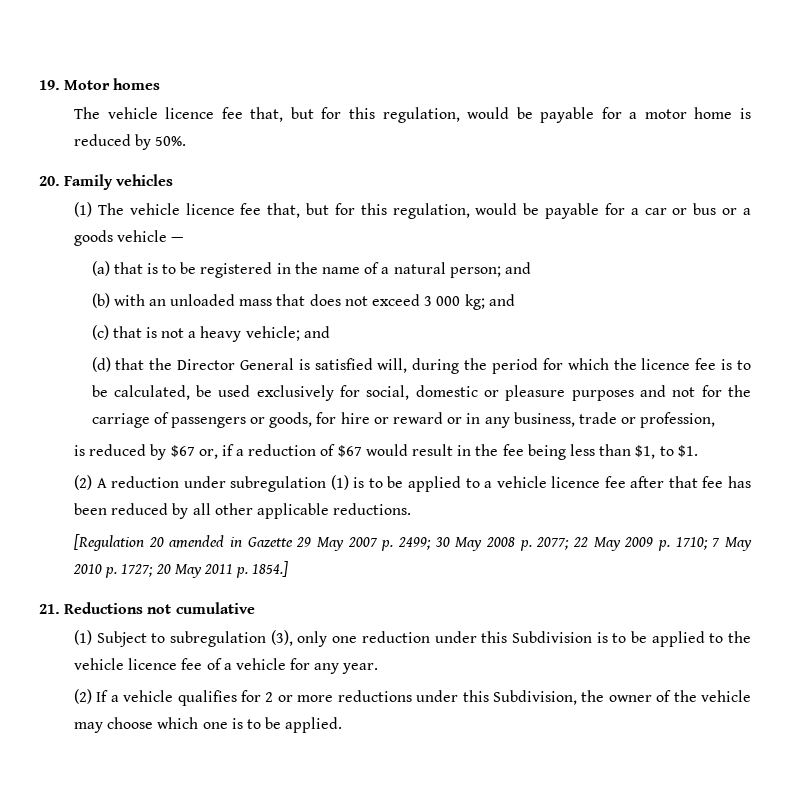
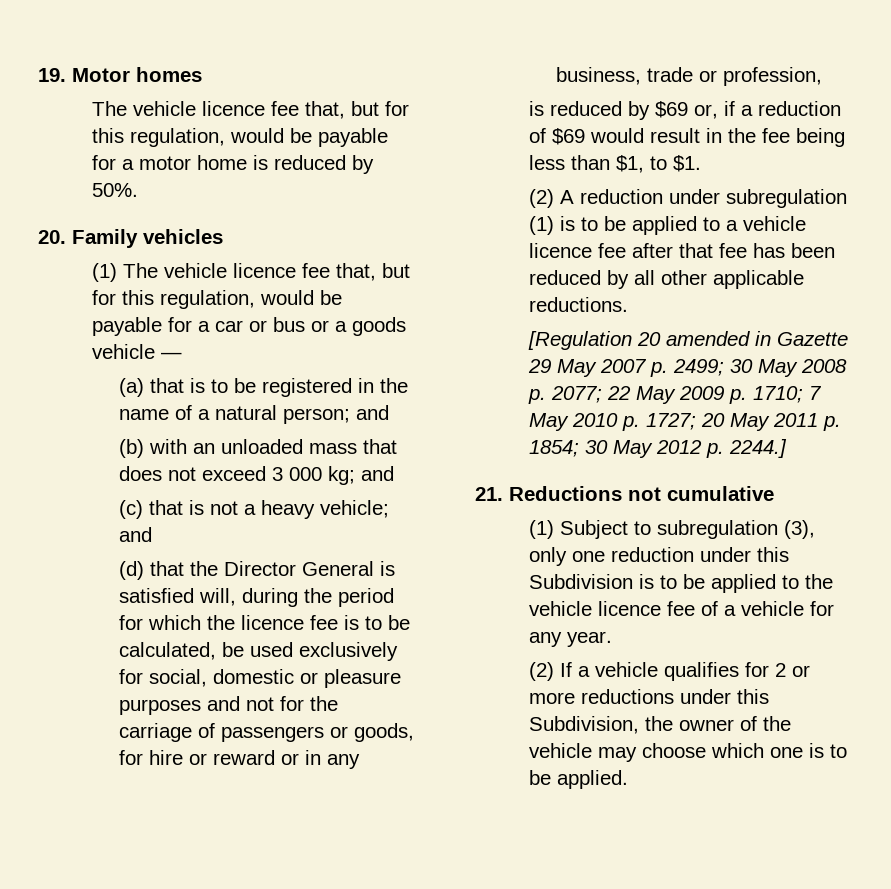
- is reduced by $67 or, if a reduction of $67 would result in the fee being less than $1, to $1.
+ is reduced by $69 or, if a reduction of $69 would result in the fee being less than $1, to $1.
- [Regulation 20 amended in Gazette 29 May 2007 p. 2499; 30 May 2008 p. 2077; 22 May 2009 p. 1710; 7 May 2010 p. 1727; 20 May 2011 p. 1854.]
+ [Regulation 20 amended in Gazette 29 May 2007 p. 2499; 30 May 2008 p. 2077; 22 May 2009 p. 1710; 7 May 2010 p. 1727; 20 May 2011 p. 1854; 30 May 2012 p. 2244.]

